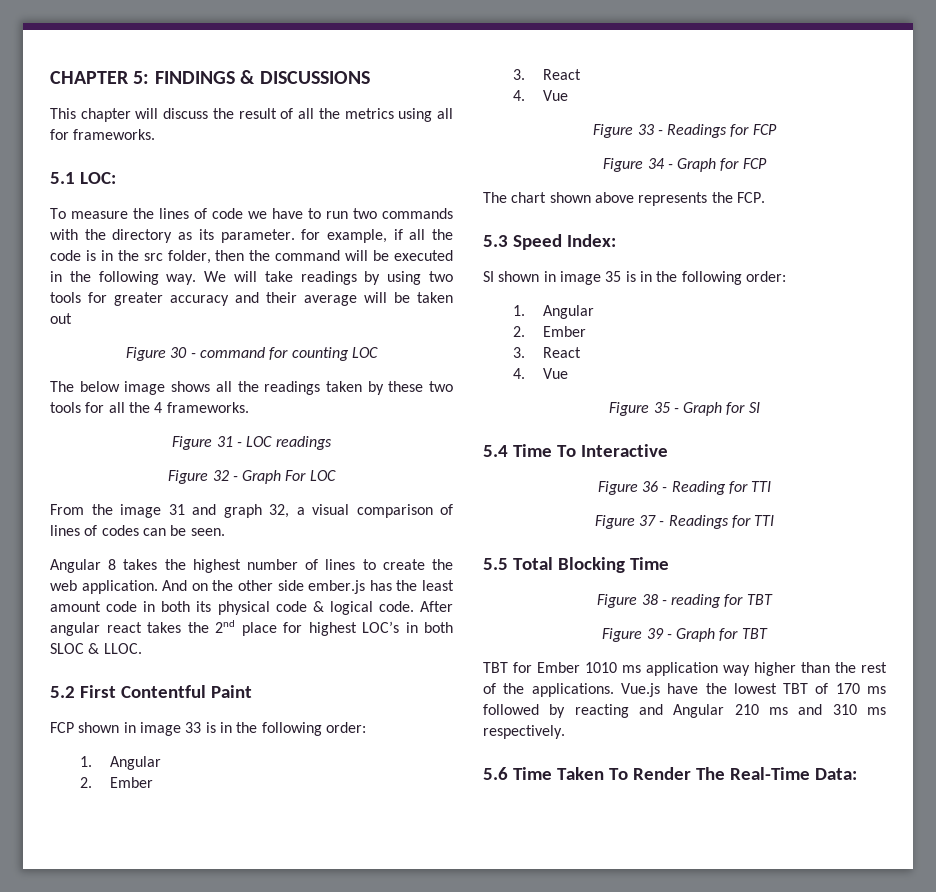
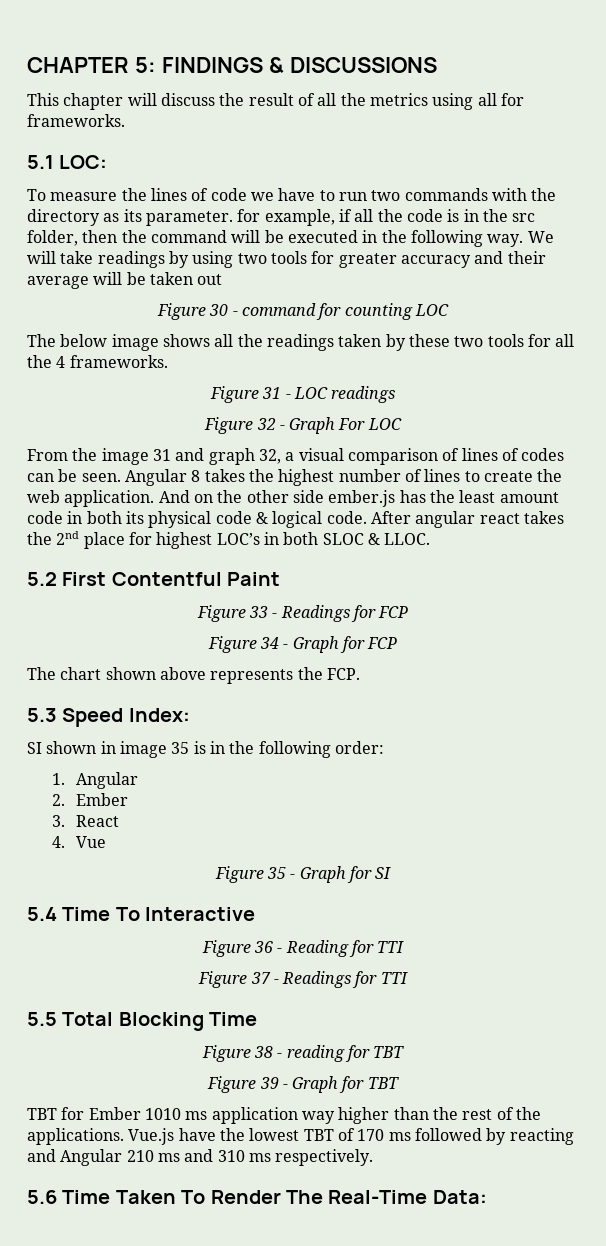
- From the image 31 and graph 32, a visual comparison of lines of codes can be seen.
- Angular 8 takes the highest number of lines to create the web application.
+ From the image 31 and graph 32, a visual comparison of lines of codes can be seen. Angular 8 takes the highest number of lines to create the web application.
- FCP shown in image 33 is in the following order:
- 1. Angular
- 2. Ember
- 3. React
- 4. Vue

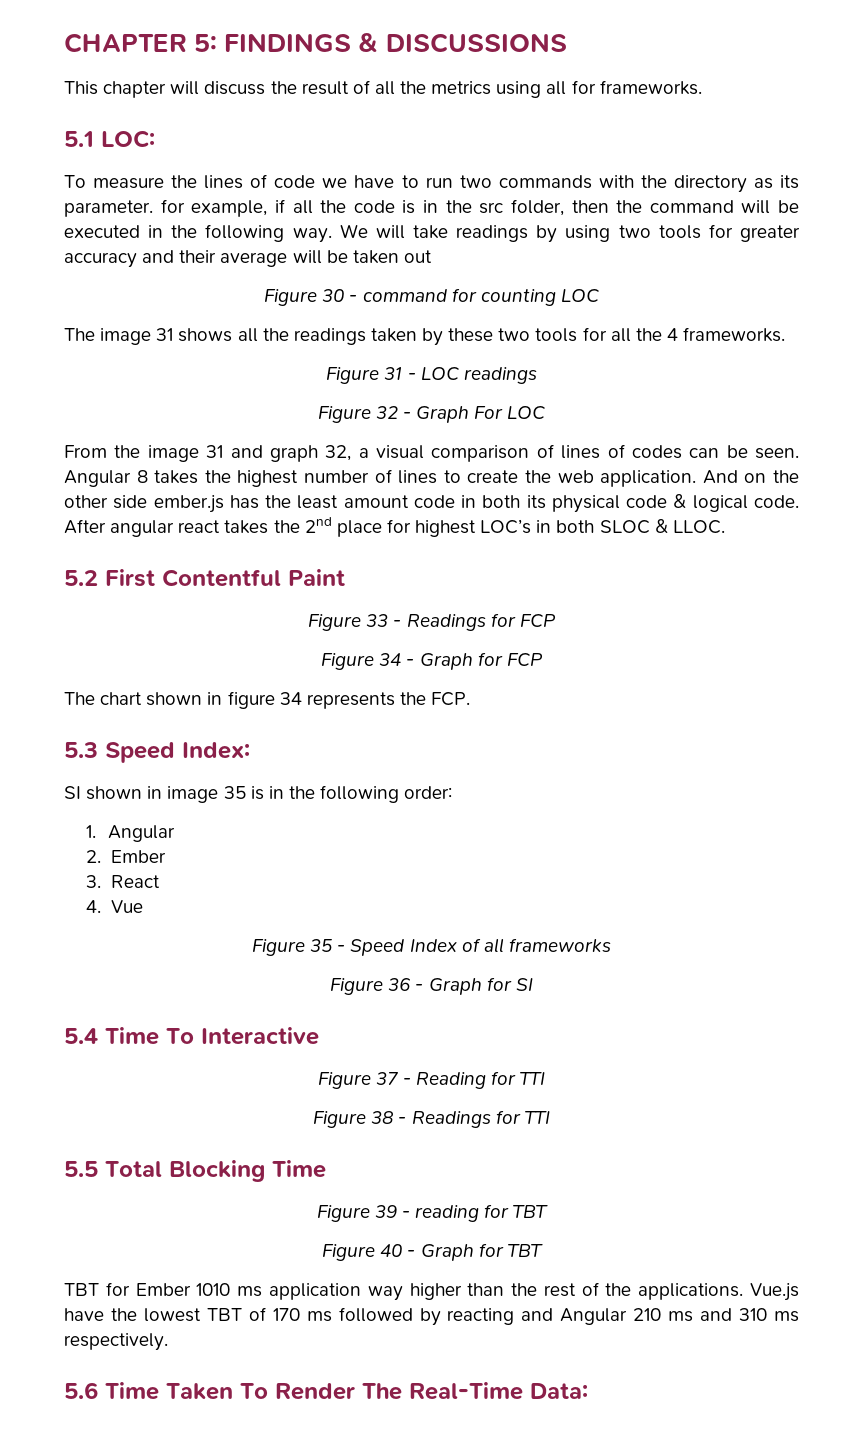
- The below image shows all the readings taken by these two tools for all the 4 frameworks.
+ The image 31 shows all the readings taken by these two tools for all the 4 frameworks.
- The chart shown above represents the FCP.
+ The chart shown in figure 34 represents the FCP.
- Figure 35 - Graph for SI
+ Figure 35 - Speed Index of all frameworks
+ Figure 36 - Graph for SI
- Figure 36 - Reading for TTI
+ Figure 37 - Reading for TTI
- Figure 37 - Readings for TTI
+ Figure 38 - Readings for TTI
- Figure 38 - reading for TBT
+ Figure 39 - reading for TBT
- Figure 39 - Graph for TBT
+ Figure 40 - Graph for TBT

